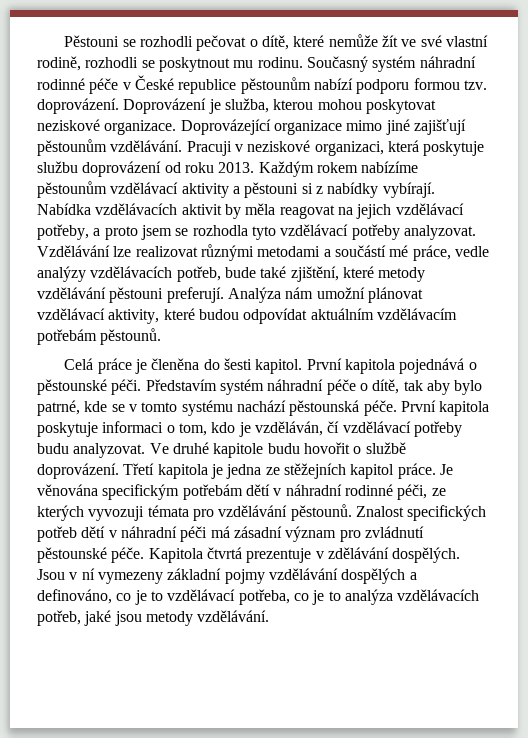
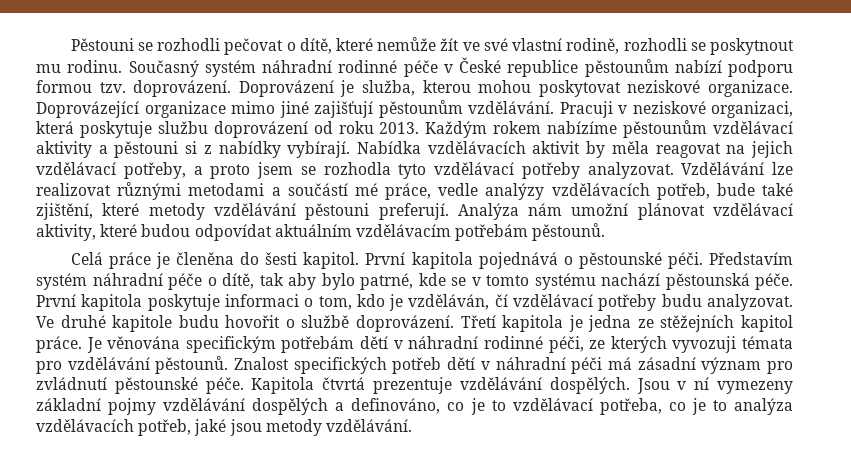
- Kapitola čtvrtá prezentuje v zdělávání dospělých.
+ Kapitola čtvrtá prezentuje vzdělávání dospělých.

